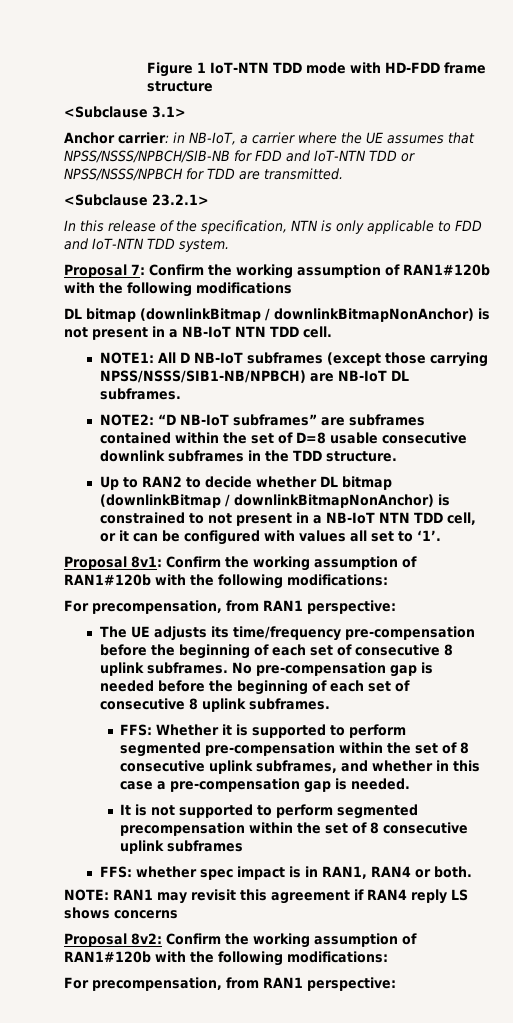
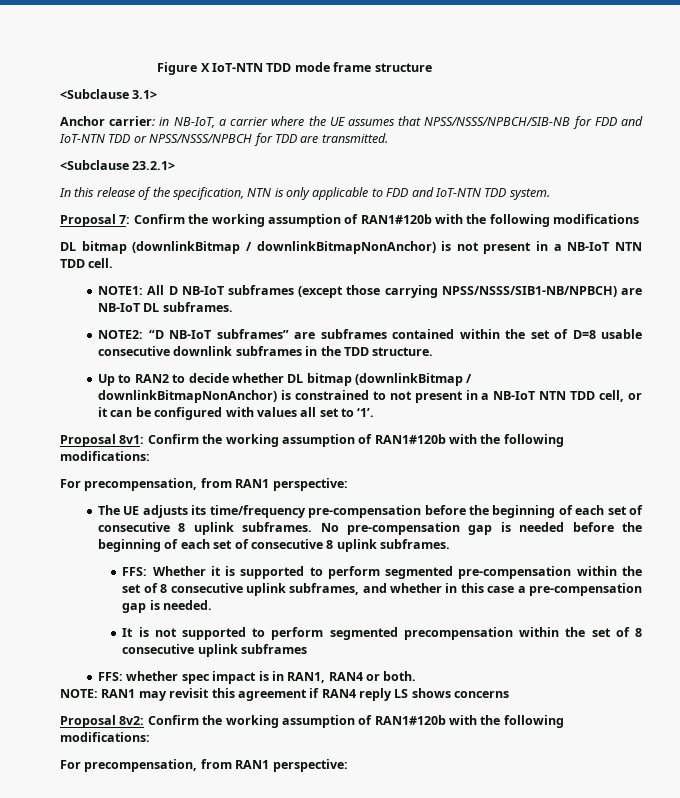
- Figure 1 IoT-NTN TDD mode with HD-FDD frame structure
+ Figure X IoT-NTN TDD mode frame structure

